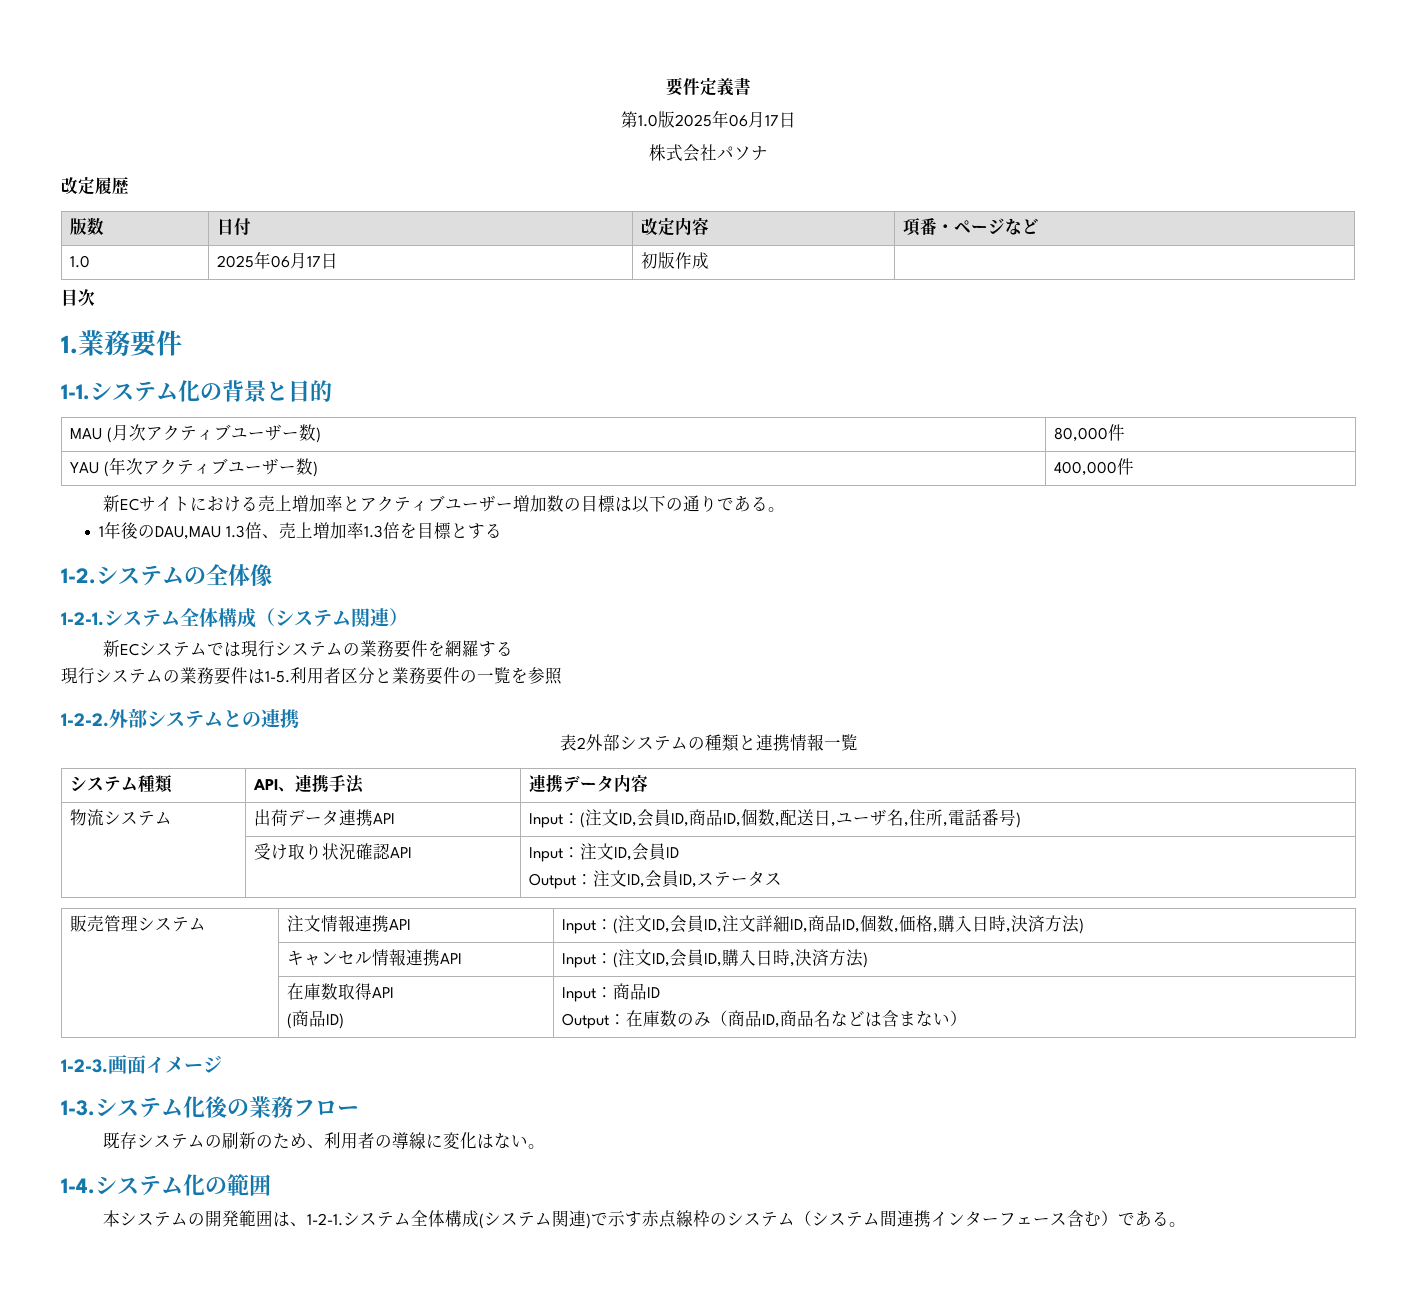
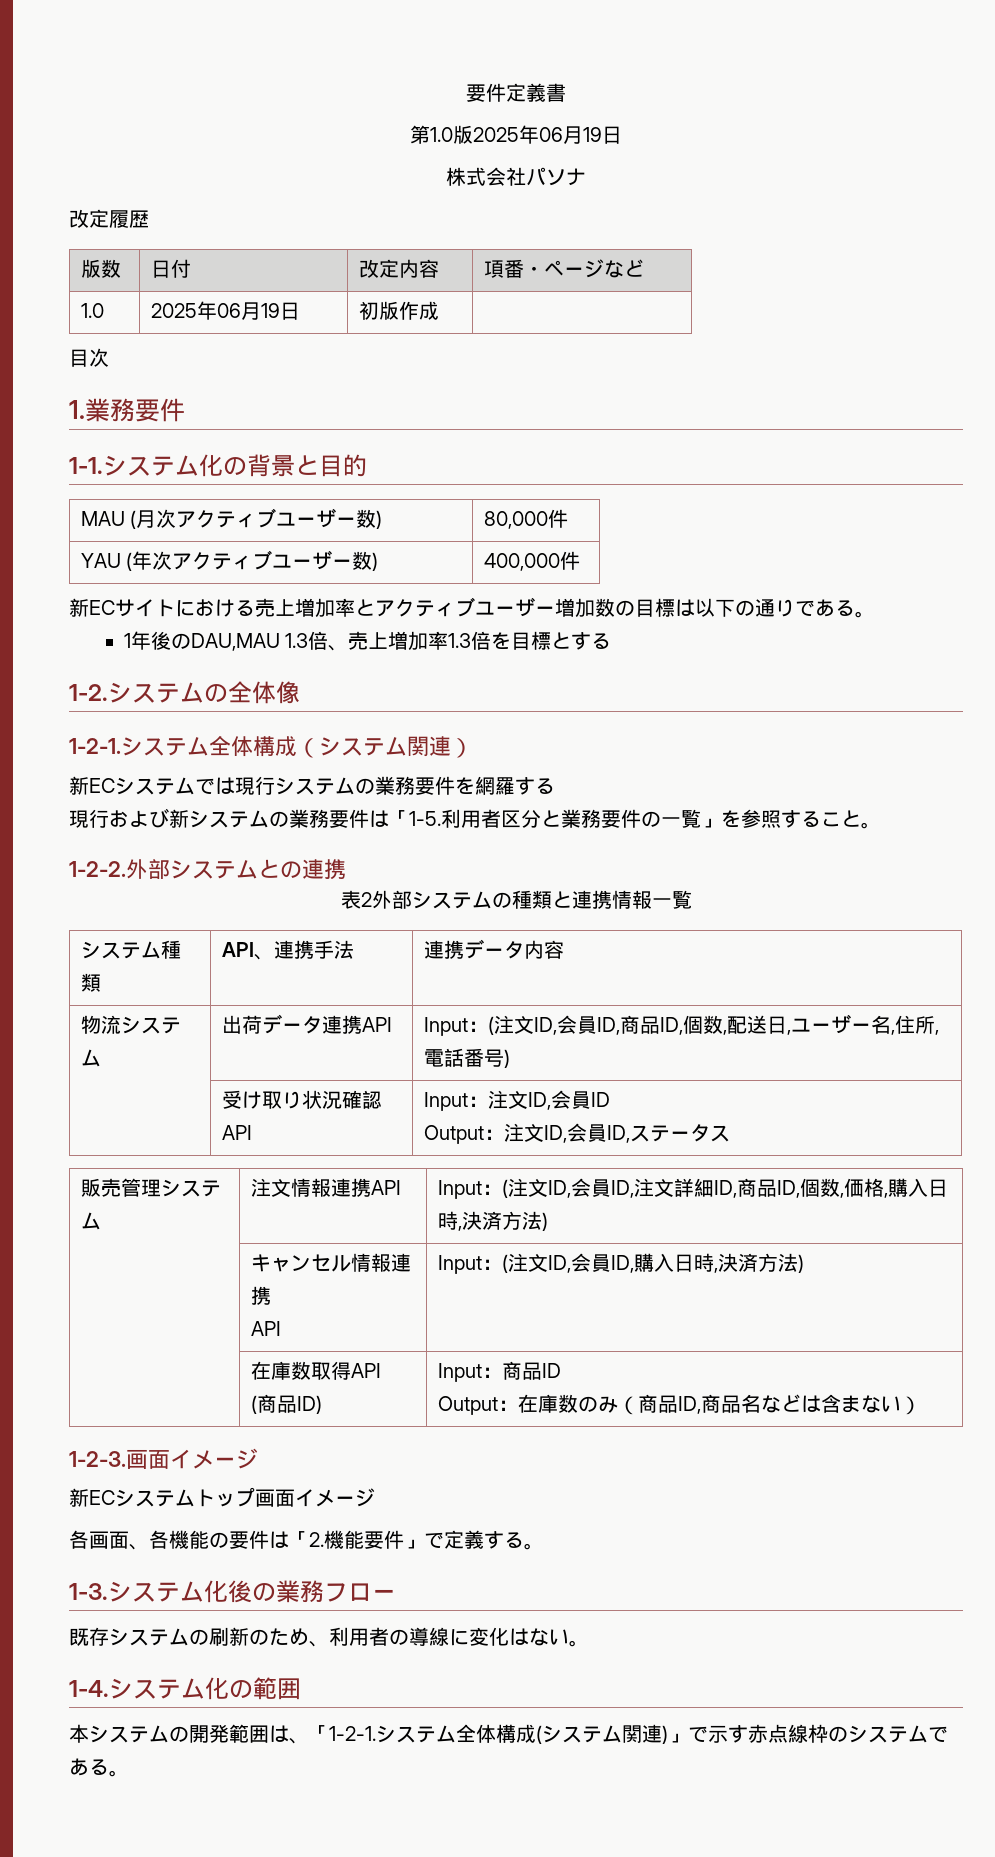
- 第1.0版2025年06月17日
+ 第1.0版2025年06月19日
- 1.0 | 2025年06月17日 | 初版作成 |
+ 1.0 | 2025年06月19日 | 初版作成 |
- 現行システムの業務要件は1-5.
+ 現行および新システムの業務要件は「1-5.
- 利用者区分と業務要件の一覧を参照
+ 利用者区分と業務要件の一覧」を参照すること。
- 物流システム | 出荷データ連携API | Input：(注文ID,会員ID,商品ID,個数,配送日,ユーザ名,住所,電話番号)
+ 物流システム | 出荷データ連携API | Input：(注文ID,会員ID,商品ID,個数,配送日,ユーザー名,住所,電話番号)
- | キャンセル情報連携API | Input：(注文ID,会員ID,購入日時,決済方法)
+ | キャンセル情報連携
+ API | Input：(注文ID,会員ID,購入日時,決済方法)
+ 新ECシステムトップ画面イメージ
+ 各画面、各機能の要件は「2.機能要件」で定義する。
- 本システムの開発範囲は、1-2-1.
+ 本システムの開発範囲は、「1-2-1.
- システム全体構成(システム関連)で示す赤点線枠のシステム（システム間連携インターフェース含む）である。
+ システム全体構成(システム関連)」で示す赤点線枠のシステムである。

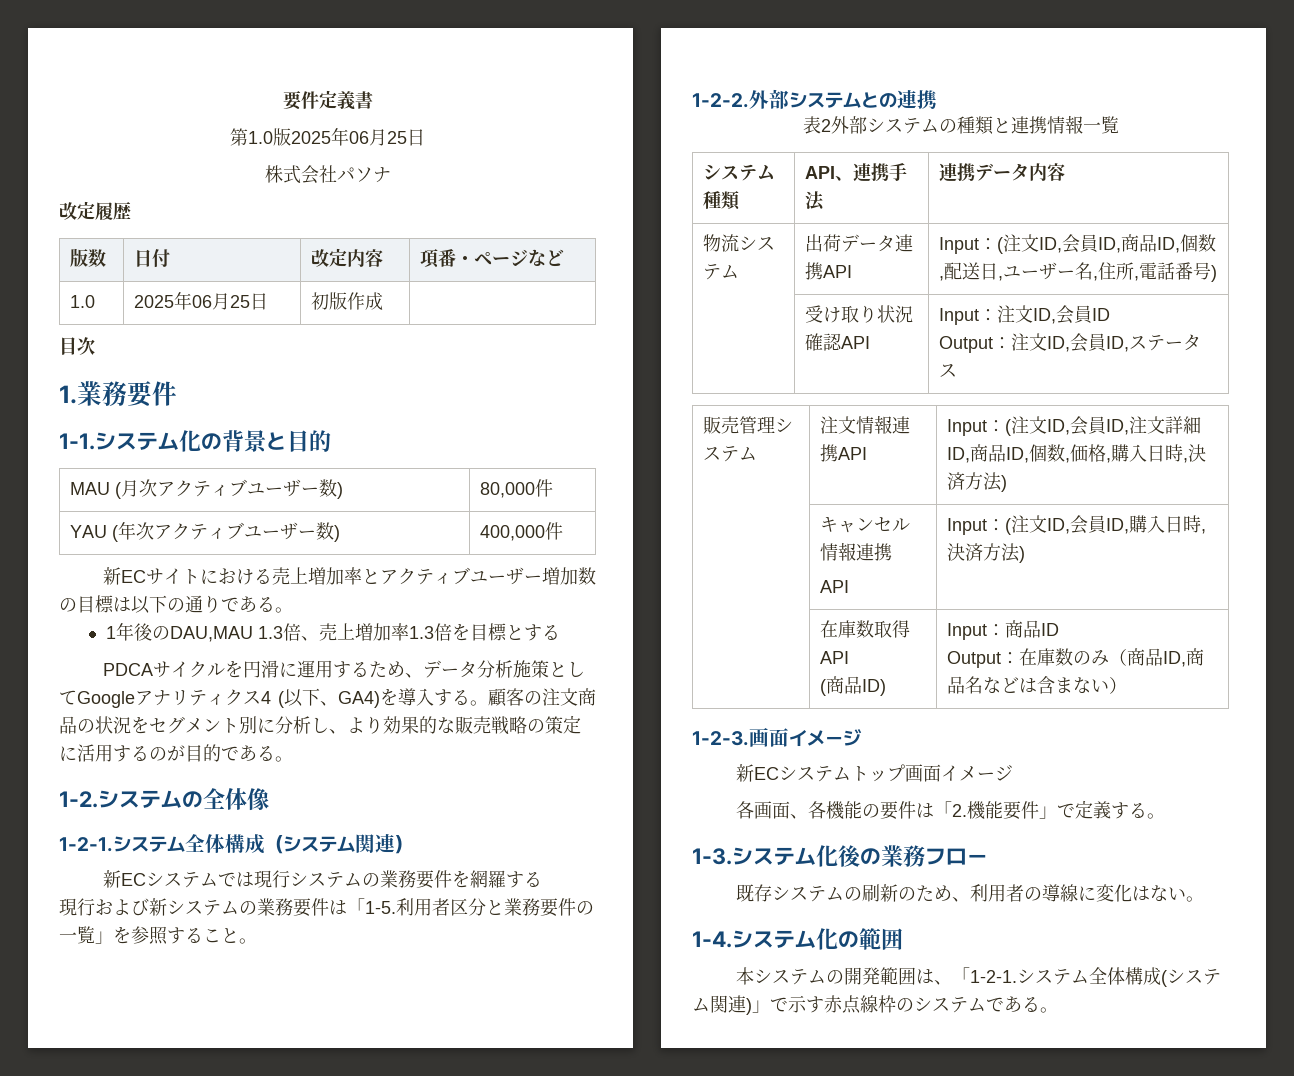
- 第1.0版2025年06月19日
+ 第1.0版2025年06月25日
- 1.0 | 2025年06月19日 | 初版作成 |
+ 1.0 | 2025年06月25日 | 初版作成 |
+ PDCAサイクルを円滑に運用するため、データ分析施策としてGoogleアナリティクス4 (以下、GA4)を導入する。顧客の注文商品の状況をセグメント別に分析し、より効果的な販売戦略の策定に活用するのが目的である。

